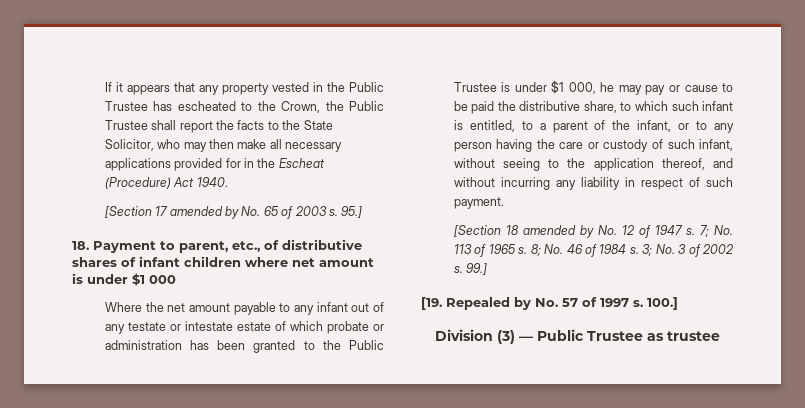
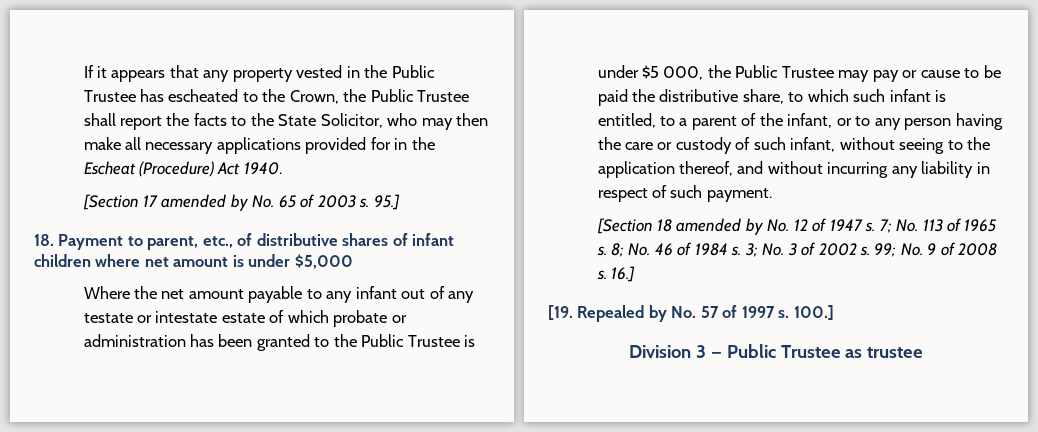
- 18. Payment to parent, etc., of distributive shares of infant children where net amount is under $1 000
+ 18. Payment to parent, etc., of distributive shares of infant children where net amount is under $5,000
- Where the net amount payable to any infant out of any testate or intestate estate of which probate or administration has been granted to the Public Trustee is under $1 000, he may pay or cause to be paid the distributive share, to which such infant is entitled, to a parent of the infant, or to any person having the care or custody of such infant, without seeing to the application thereof, and without incurring any liability in respect of such payment.
+ Where the net amount payable to any infant out of any testate or intestate estate of which probate or administration has been granted to the Public Trustee is under $5 000, the Public Trustee may pay or cause to be paid the distributive share, to which such infant is entitled, to a parent of the infant, or to any person having the care or custody of such infant, without seeing to the application thereof, and without incurring any liability in respect of such payment.
- 99.]
+ 99; No. 9 of 2008 s. 16.]
- Division (3) — Public Trustee as trustee
+ Division 3 — Public Trustee as trustee

